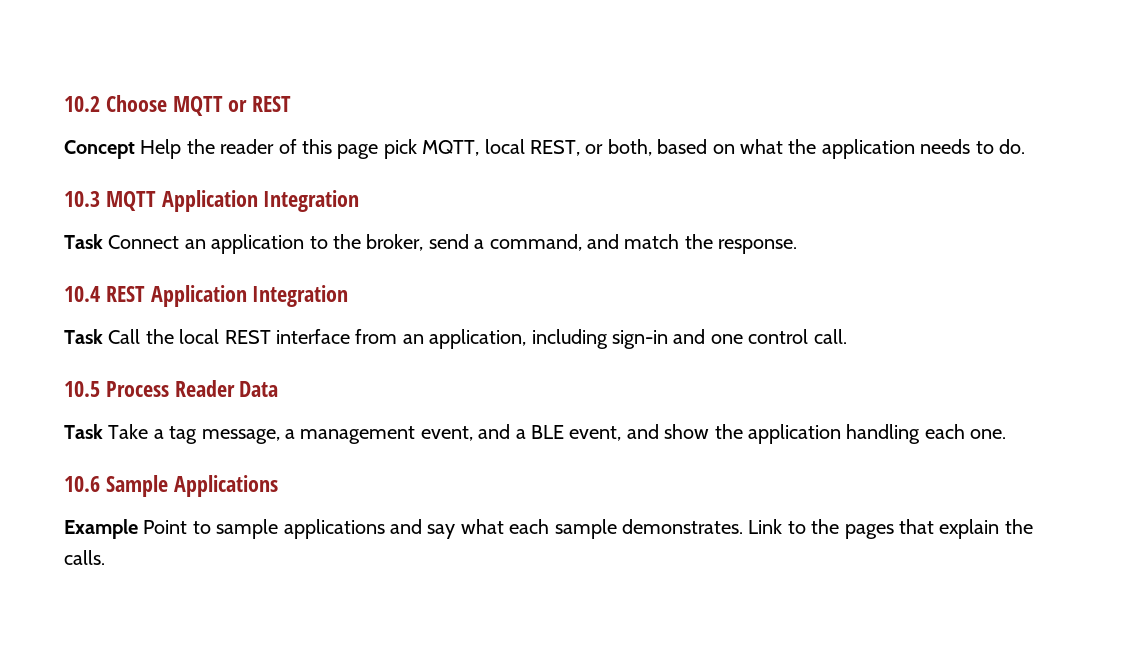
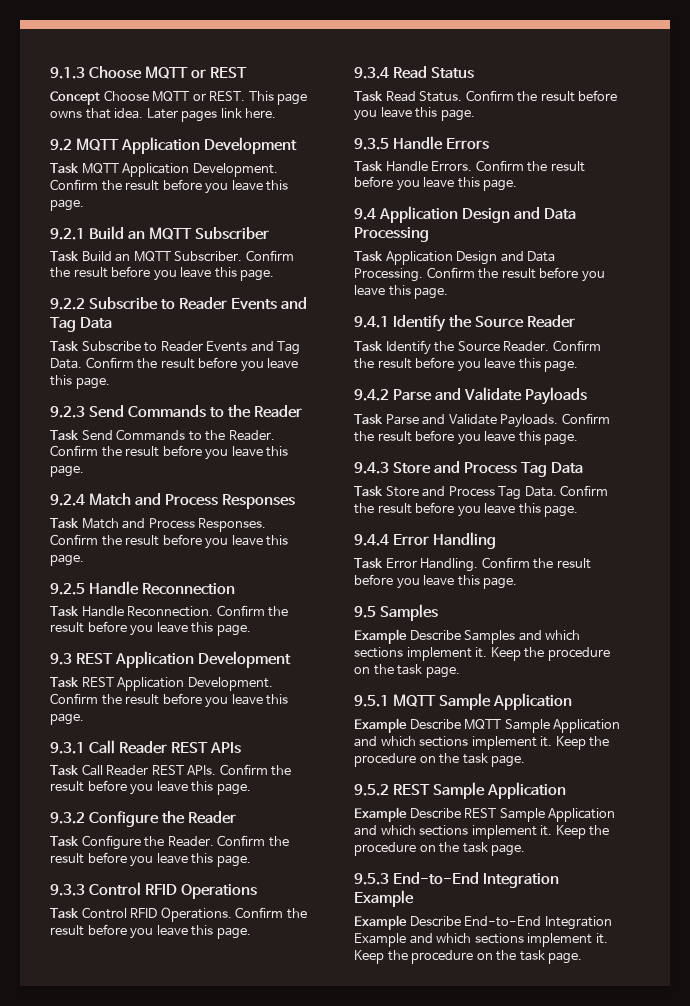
- 10.2 Choose MQTT or REST
+ 9.1.3 Choose MQTT or REST
- Concept Help the reader of this page pick MQTT, local REST, or both, based on what the application needs to do.
- 10.3 MQTT Application Integration
- Task Connect an application to the broker, send a command, and match the response.
- 10.4 REST Application Integration
- Task Call the local REST interface from an application, including sign-in and one control call.
- 10.5 Process Reader Data
- Task Take a tag message, a management event, and a BLE event, and show the application handling each one.
- 10.6 Sample Applications
- Example Point to sample applications and say what each sample demonstrates. Link to the pages that explain the calls.
+ Concept Choose MQTT or REST. This page owns that idea. Later pages link here.
+ 9.2 MQTT Application Development
+ Task MQTT Application Development. Confirm the result before you leave this page.
+ 9.2.1 Build an MQTT Subscriber
+ Task Build an MQTT Subscriber. Confirm the result before you leave this page.
+ 9.2.2 Subscribe to Reader Events and Tag Data
+ Task Subscribe to Reader Events and Tag Data. Confirm the result before you leave this page.
+ 9.2.3 Send Commands to the Reader
+ Task Send Commands to the Reader. Confirm the result before you leave this page.
+ 9.2.4 Match and Process Responses
+ Task Match and Process Responses. Confirm the result before you leave this page.
+ 9.2.5 Handle Reconnection
+ Task Handle Reconnection. Confirm the result before you leave this page.
+ 9.3 REST Application Development
+ Task REST Application Development. Confirm the result before you leave this page.
+ 9.3.1 Call Reader REST APIs
+ Task Call Reader REST APIs. Confirm the result before you leave this page.
+ 9.3.2 Configure the Reader
+ Task Configure the Reader. Confirm the result before you leave this page.
+ 9.3.3 Control RFID Operations
+ Task Control RFID Operations. Confirm the result before you leave this page.
+ 9.3.4 Read Status
+ Task Read Status. Confirm the result before you leave this page.
+ 9.3.5 Handle Errors
+ Task Handle Errors. Confirm the result before you leave this page.
+ 9.4 Application Design and Data Processing
+ Task Application Design and Data Processing. Confirm the result before you leave this page.
+ 9.4.1 Identify the Source Reader
+ Task Identify the Source Reader. Confirm the result before you leave this page.
+ 9.4.2 Parse and Validate Payloads
+ Task Parse and Validate Payloads. Confirm the result before you leave this page.
+ 9.4.3 Store and Process Tag Data
+ Task Store and Process Tag Data. Confirm the result before you leave this page.
+ 9.4.4 Error Handling
+ Task Error Handling. Confirm the result before you leave this page.
+ 9.5 Samples
+ Example Describe Samples and which sections implement it. Keep the procedure on the task page.
+ 9.5.1 MQTT Sample Application
+ Example Describe MQTT Sample Application and which sections implement it. Keep the procedure on the task page.
+ 9.5.2 REST Sample Application
+ Example Describe REST Sample Application and which sections implement it. Keep the procedure on the task page.
+ 9.5.3 End-to-End Integration Example
+ Example Describe End-to-End Integration Example and which sections implement it. Keep the procedure on the task page.

